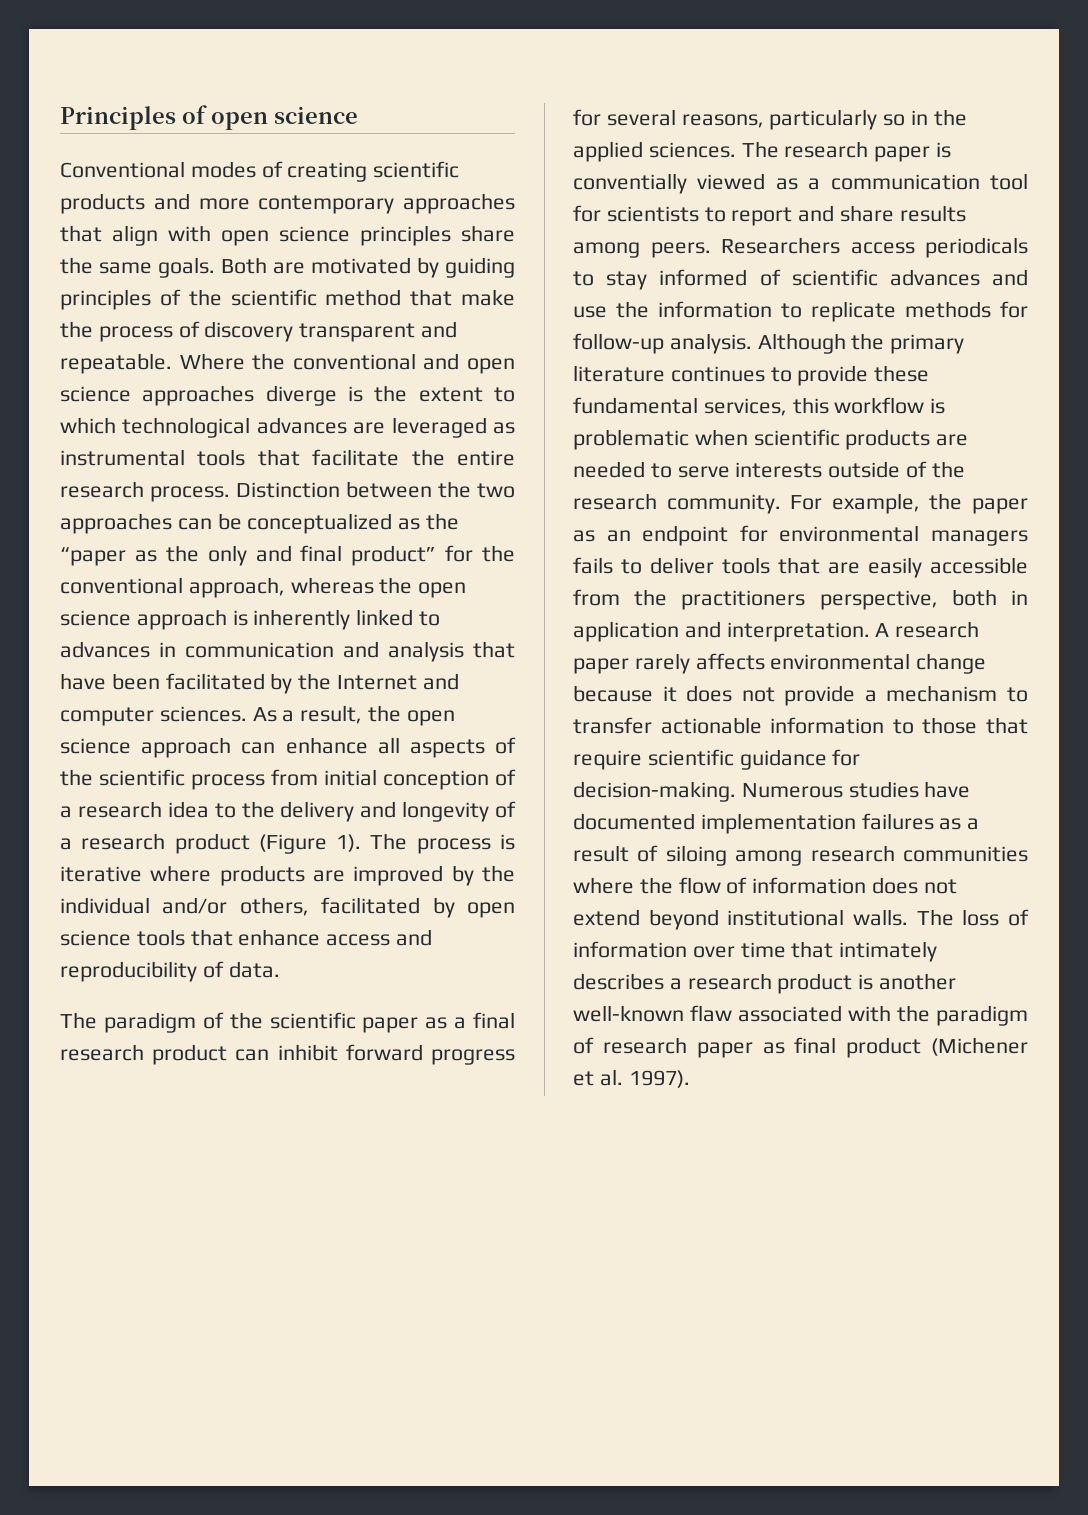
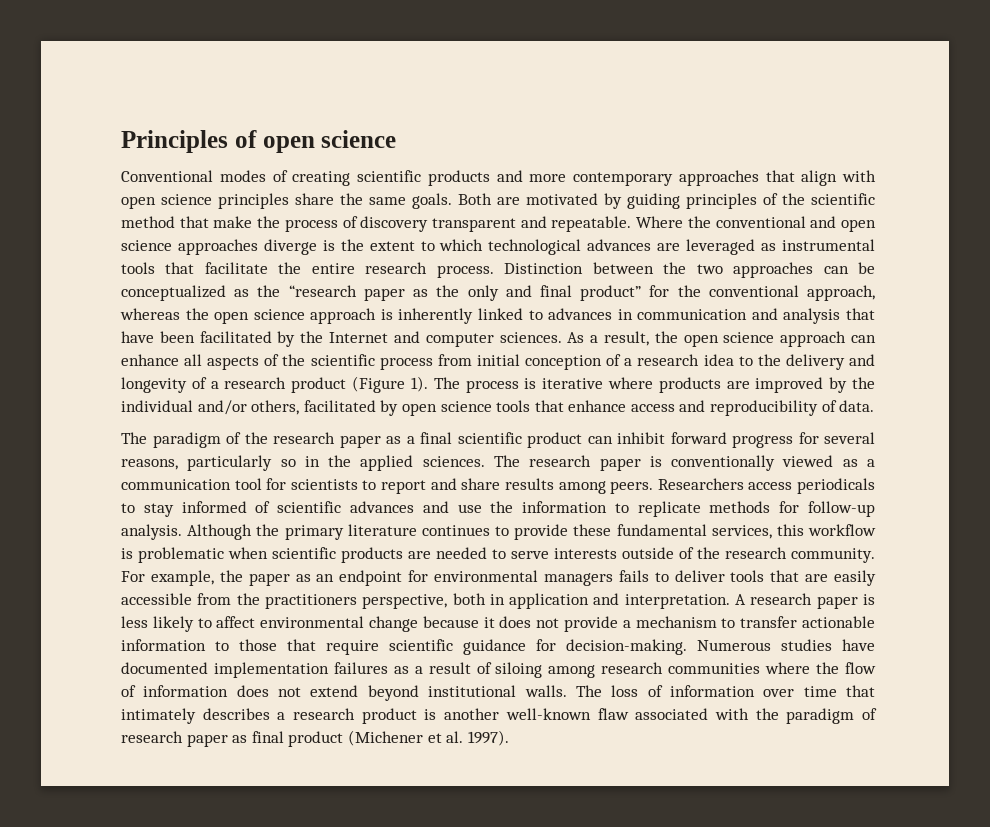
- Distinction between the two approaches can be conceptualized as the “paper as the only and final product” for the conventional approach, whereas the open science approach is inherently linked to advances in communication and analysis that have been facilitated by the Internet and computer sciences.
+ Distinction between the two approaches can be conceptualized as the “research paper as the only and final product” for the conventional approach, whereas the open science approach is inherently linked to advances in communication and analysis that have been facilitated by the Internet and computer sciences.
- The paradigm of the scientific paper as a final research product can inhibit forward progress for several reasons, particularly so in the applied sciences.
+ The paradigm of the research paper as a final scientific product can inhibit forward progress for several reasons, particularly so in the applied sciences.
- The research paper is conventially viewed as a communication tool for scientists to report and share results among peers.
+ The research paper is conventionally viewed as a communication tool for scientists to report and share results among peers.
- A research paper rarely affects environmental change because it does not provide a mechanism to transfer actionable information to those that require scientific guidance for decision-making.
+ A research paper is less likely to affect environmental change because it does not provide a mechanism to transfer actionable information to those that require scientific guidance for decision-making.

